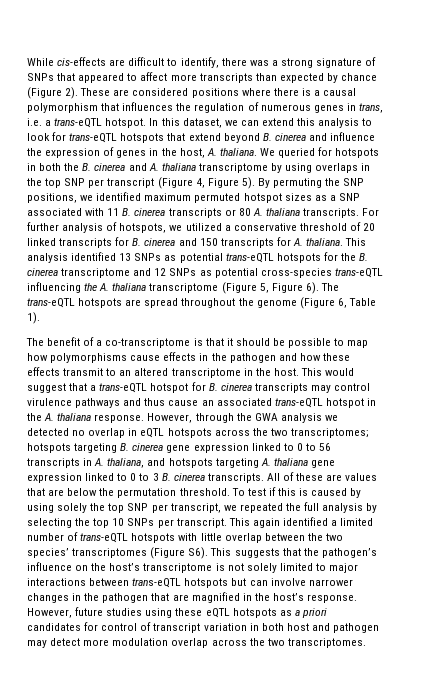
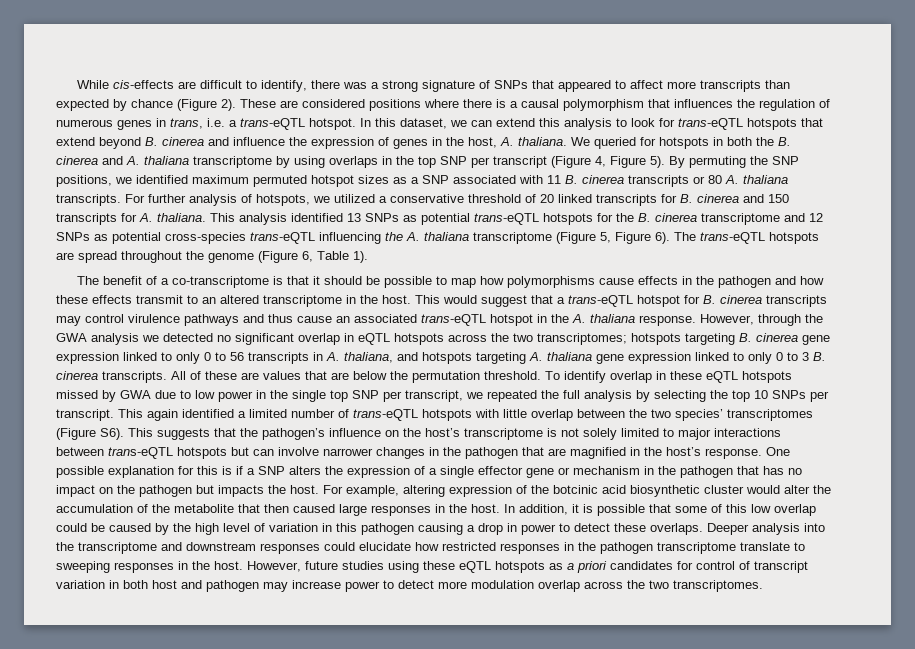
- However, through the GWA analysis we detected no overlap in eQTL hotspots across the two transcriptomes; hotspots targeting B. cinerea gene expression linked to 0 to 56 transcripts in A. thaliana, and hotspots targeting A. thaliana gene expression linked to 0 to 3 B. cinerea transcripts.
+ However, through the GWA analysis we detected no significant overlap in eQTL hotspots across the two transcriptomes; hotspots targeting B. cinerea gene expression linked to only 0 to 56 transcripts in A. thaliana, and hotspots targeting A. thaliana gene expression linked to only 0 to 3 B. cinerea transcripts.
- To test if this is caused by using solely the top SNP per transcript, we repeated the full analysis by selecting the top 10 SNPs per transcript.
+ To identify overlap in these eQTL hotspots missed by GWA due to low power in the single top SNP per transcript, we repeated the full analysis by selecting the top 10 SNPs per transcript.
+ One possible explanation for this is if a SNP alters the expression of a single effector gene or mechanism in the pathogen that has no impact on the pathogen but impacts the host. For example, altering expression of the botcinic acid biosynthetic cluster would alter the accumulation of the metabolite that then caused large responses in the host. In addition, it is possible that some of this low overlap could be caused by the high level of variation in this pathogen causing a drop in power to detect these overlaps. Deeper analysis into the transcriptome and downstream responses could elucidate how restricted responses in the pathogen transcriptome translate to sweeping responses in the host.
- However, future studies using these eQTL hotspots as a priori candidates for control of transcript variation in both host and pathogen may detect more modulation overlap across the two transcriptomes.
+ However, future studies using these eQTL hotspots as a priori candidates for control of transcript variation in both host and pathogen may increase power to detect more modulation overlap across the two transcriptomes.

